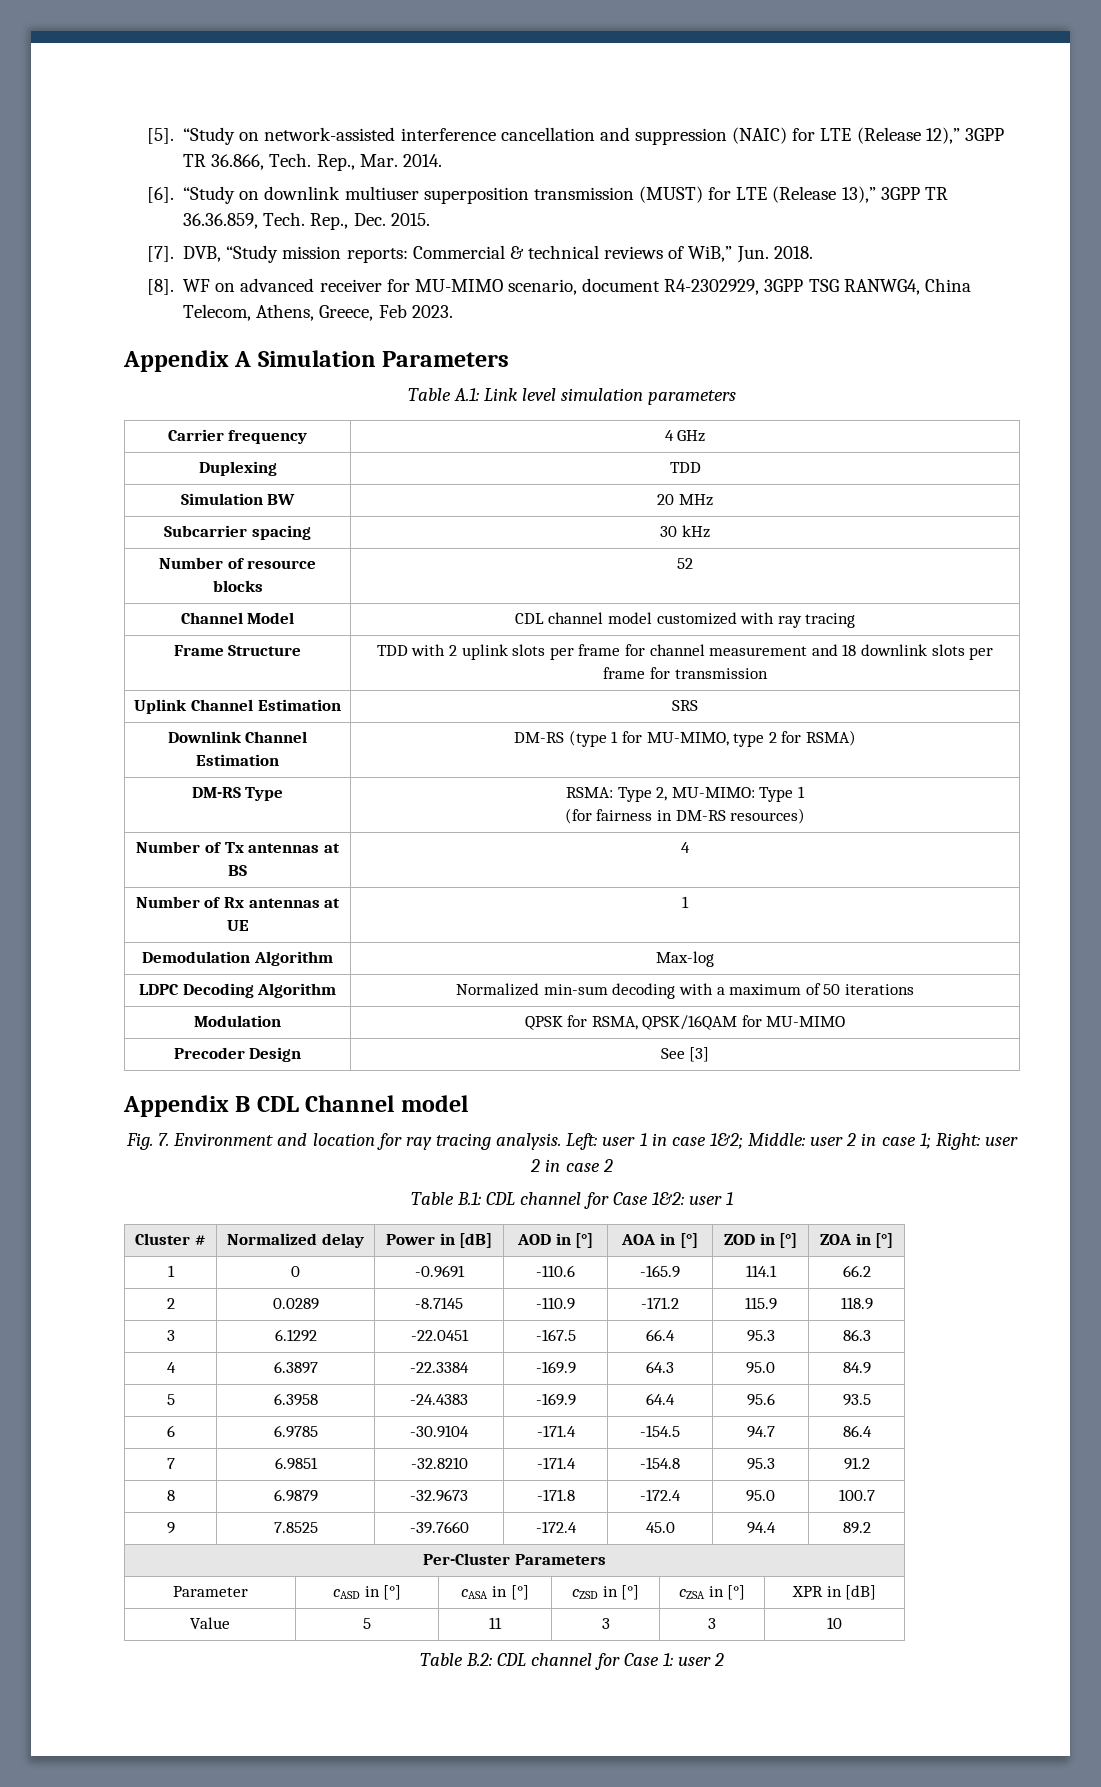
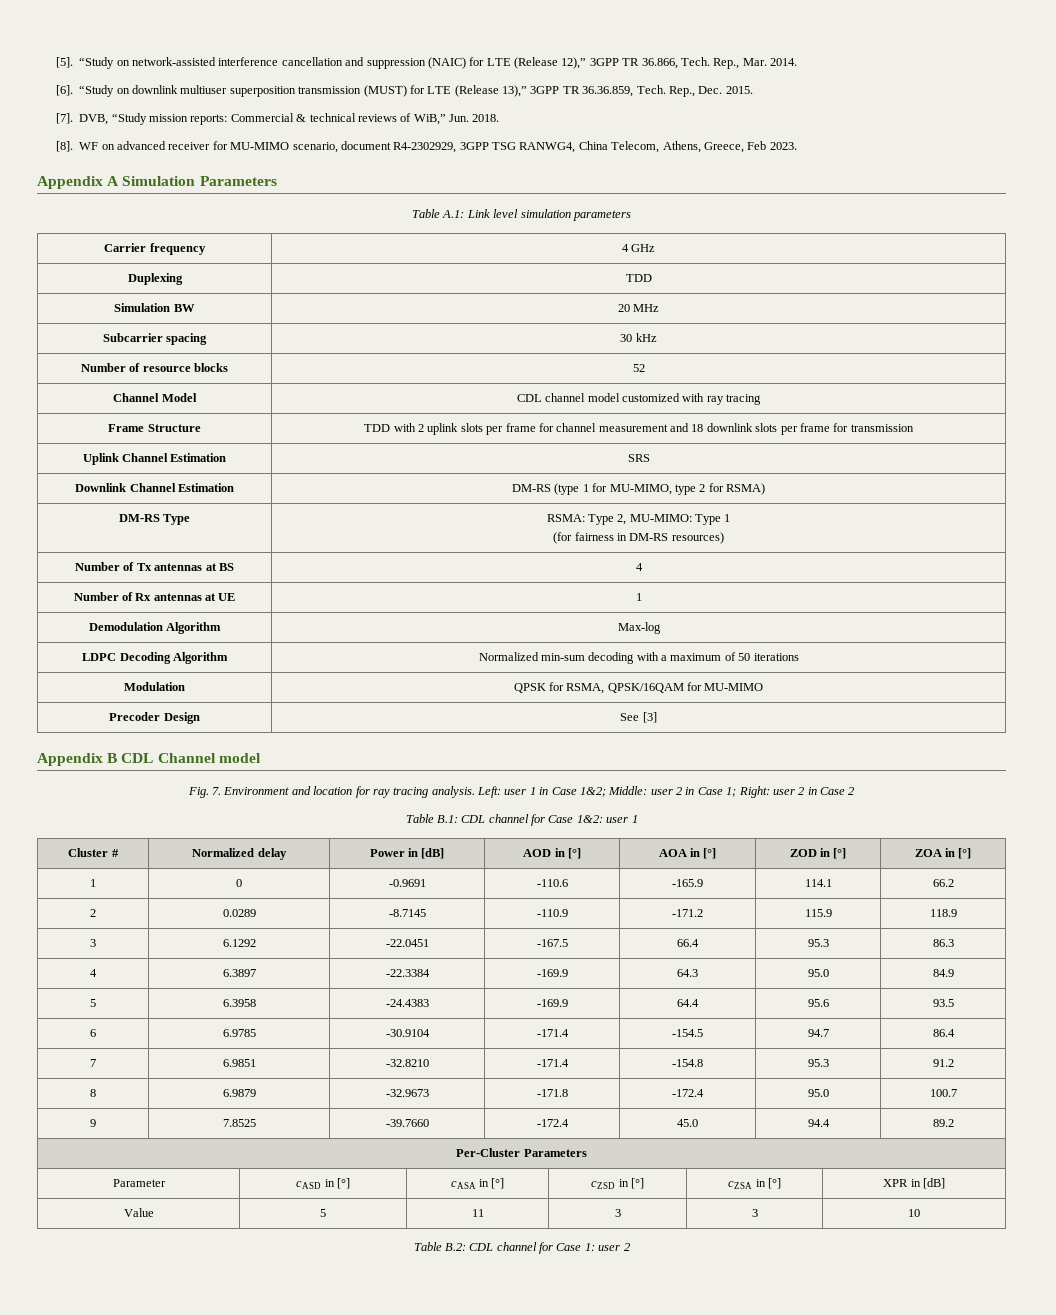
- Left: user 1 in case 1&2; Middle: user 2 in case 1; Right: user 2 in case 2
+ Left: user 1 in Case 1&2; Middle: user 2 in Case 1; Right: user 2 in Case 2

